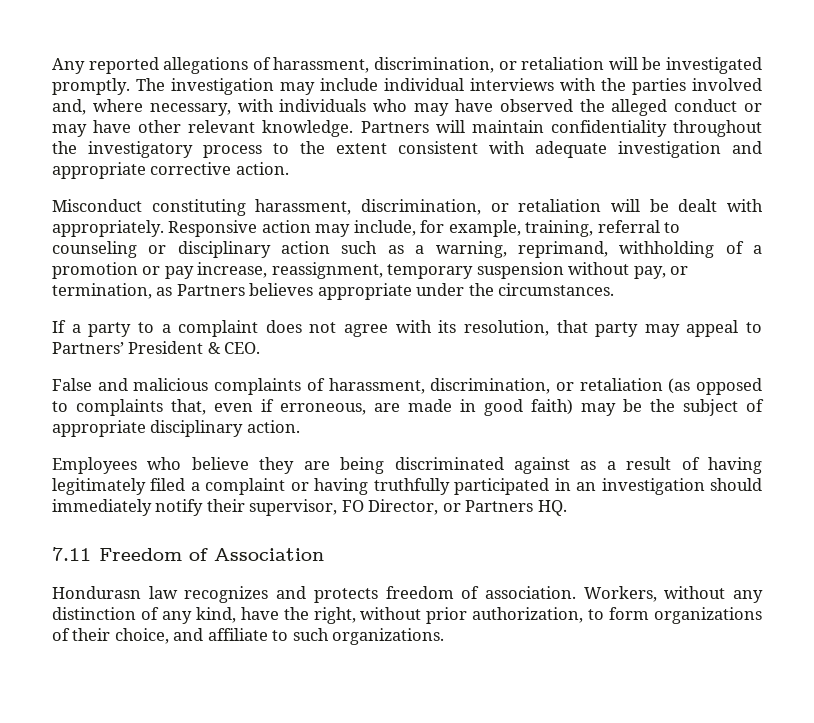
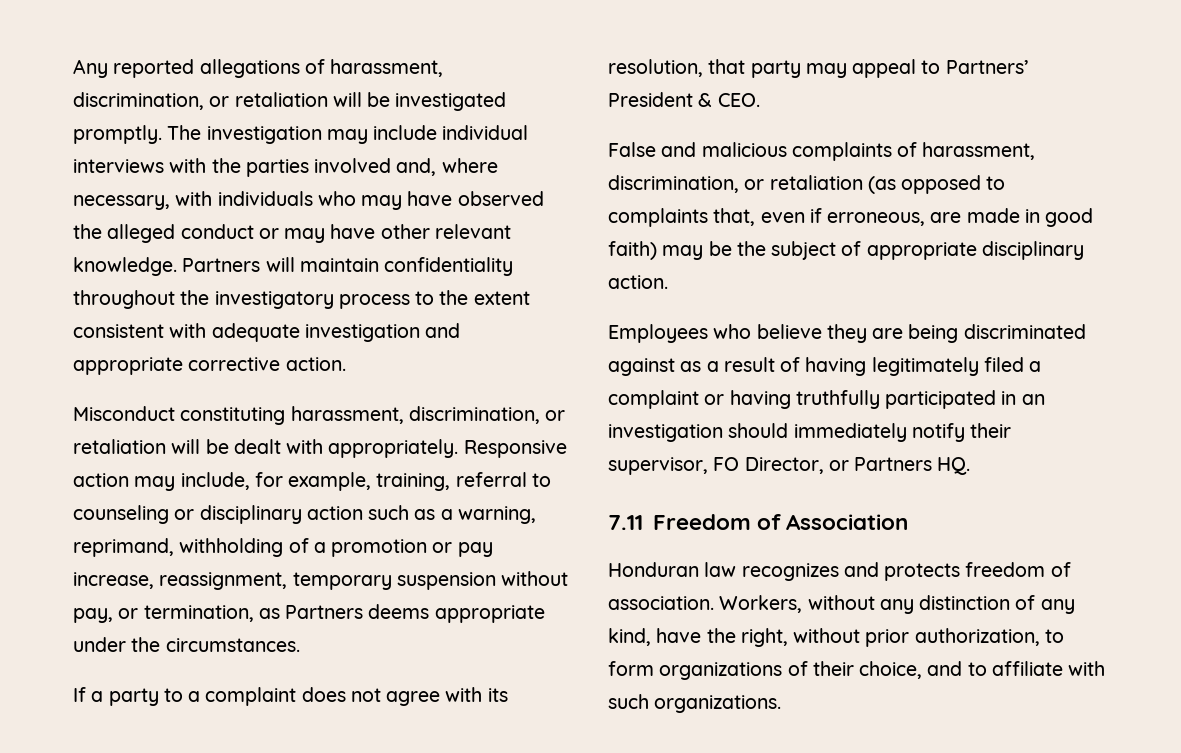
- Responsive action may include, for example, training, referral to counseling or disciplinary action such as a warning, reprimand, withholding of a promotion or pay increase, reassignment, temporary suspension without pay, or termination, as Partners believes appropriate under the circumstances.
+ Responsive action may include, for example, training, referral to counseling or disciplinary action such as a warning, reprimand, withholding of a promotion or pay increase, reassignment, temporary suspension without pay, or termination, as Partners deems appropriate under the circumstances.
- Hondurasn law recognizes and protects freedom of association.
+ Honduran law recognizes and protects freedom of association.
- Workers, without any distinction of any kind, have the right, without prior authorization, to form organizations of their choice, and affiliate to such organizations.
+ Workers, without any distinction of any kind, have the right, without prior authorization, to form organizations of their choice, and to affiliate with such organizations.

